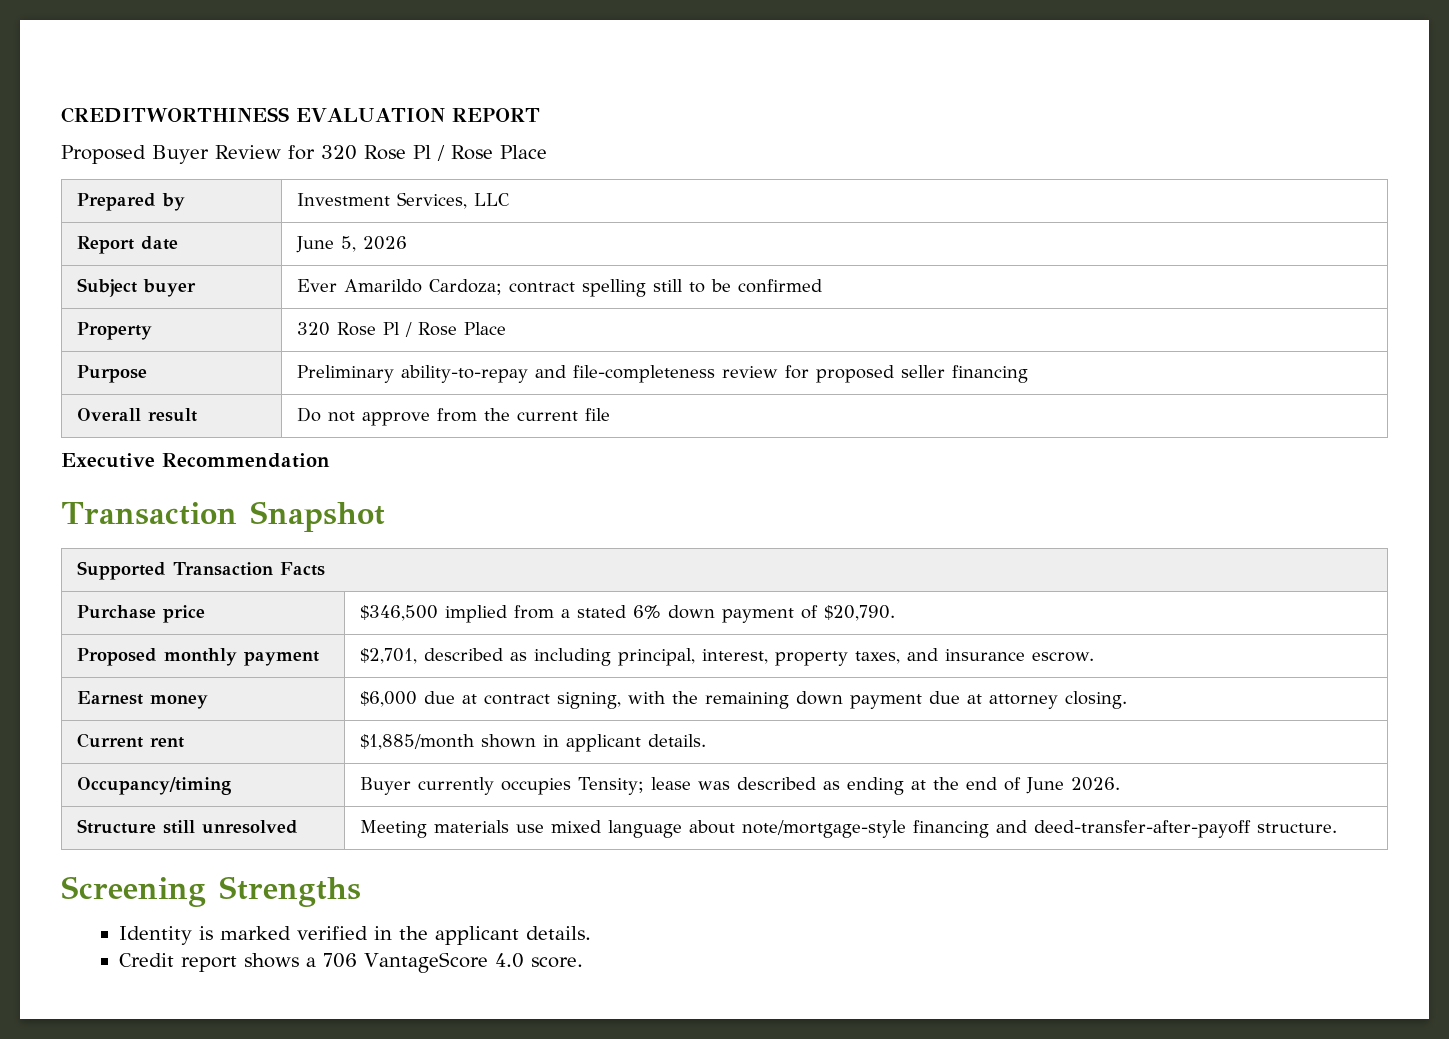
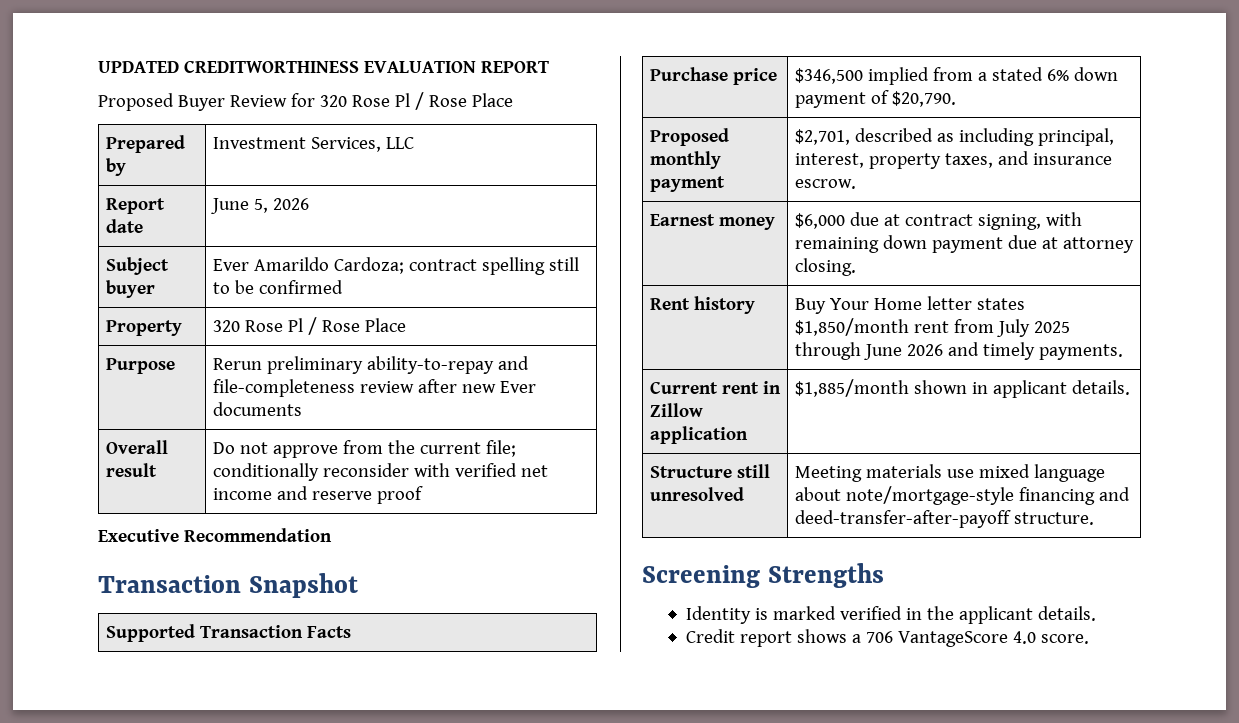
- CREDITWORTHINESS EVALUATION REPORT
+ UPDATED CREDITWORTHINESS EVALUATION REPORT
- Purpose | Preliminary ability-to-repay and file-completeness review for proposed seller financing
+ Purpose | Rerun preliminary ability-to-repay and file-completeness review after new Ever documents
- Overall result | Do not approve from the current file
+ Overall result | Do not approve from the current file; conditionally reconsider with verified net income and reserve proof
- Earnest money | $6,000 due at contract signing, with the remaining down payment due at attorney closing.
+ Earnest money | $6,000 due at contract signing, with remaining down payment due at attorney closing.
+ Rent history | Buy Your Home letter states $1,850/month rent from July 2025 through June 2026 and timely payments.
- Current rent | $1,885/month shown in applicant details.
+ Current rent in Zillow application | $1,885/month shown in applicant details.
- Occupancy/timing | Buyer currently occupies Tensity; lease was described as ending at the end of June 2026.

